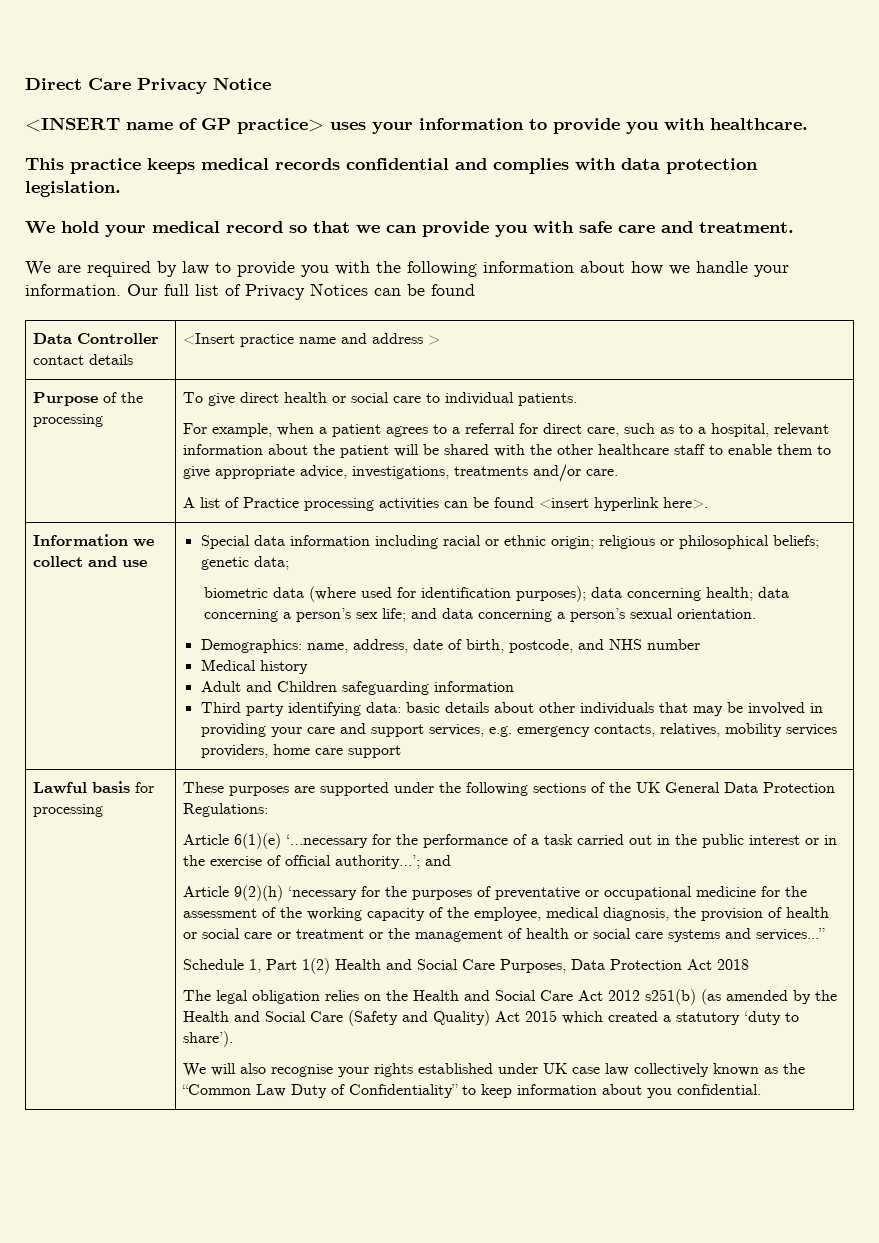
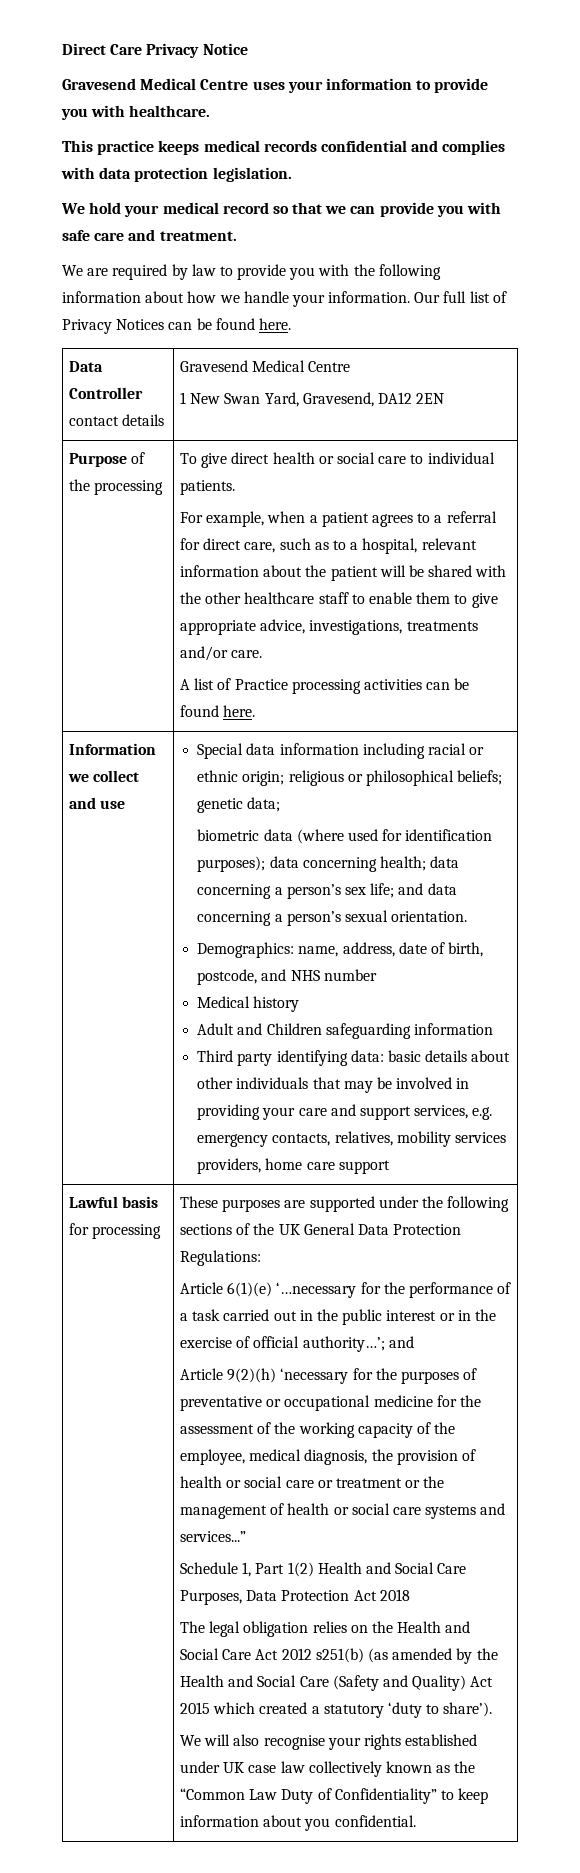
- <INSERT name of GP practice> uses your information to provide you with healthcare.
+ Gravesend Medical Centre uses your information to provide you with healthcare.
- Our full list of Privacy Notices can be found
+ Our full list of Privacy Notices can be found here.
- Data Controller contact details | <Insert practice name and address >
+ Data Controller contact details | Gravesend Medical Centre
+ 1 New Swan Yard, Gravesend, DA12 2EN
- A list of Practice processing activities can be found <insert hyperlink here>.
+ A list of Practice processing activities can be found here.

